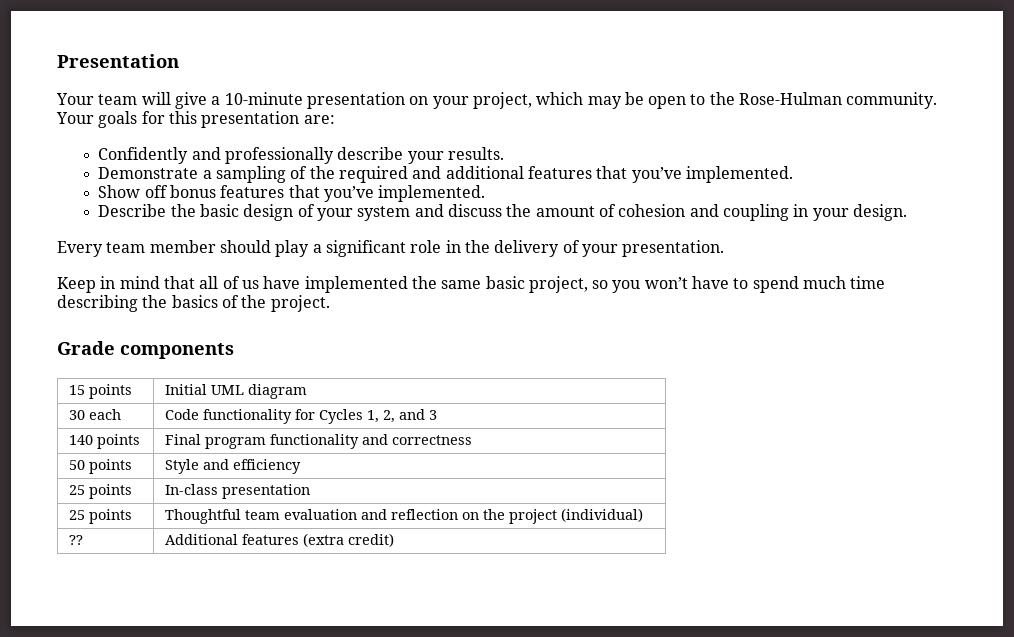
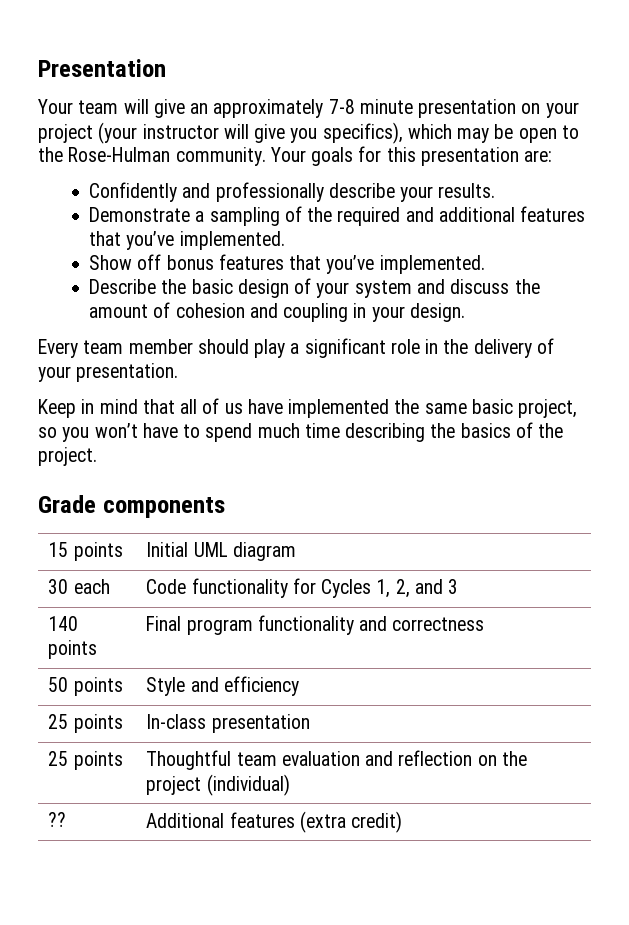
- Your team will give a 10-minute presentation on your project, which may be open to the Rose-Hulman community.
+ Your team will give an approximately 7-8 minute presentation on your project (your instructor will give you specifics), which may be open to the Rose-Hulman community.

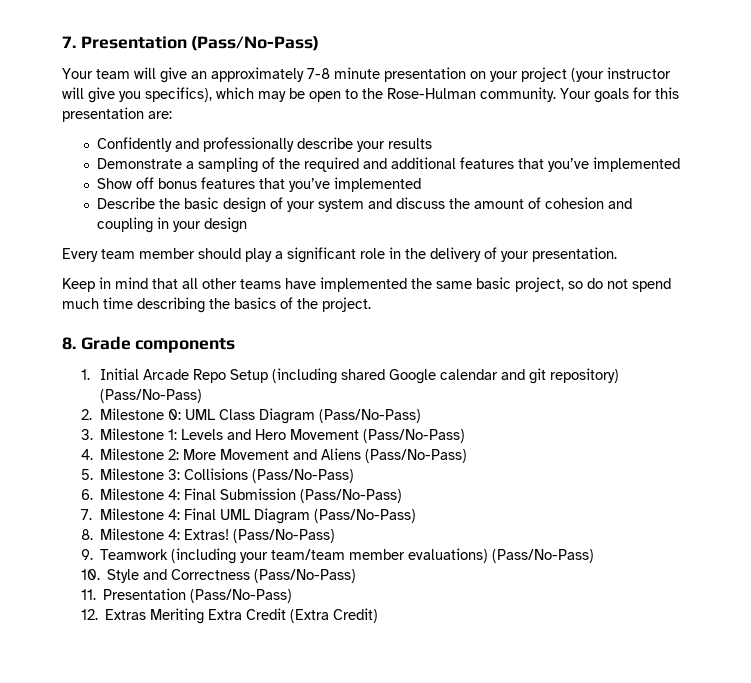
- Presentation
+ 7. Presentation (Pass/No-Pass)
- Confidently and professionally describe your results.
+ Confidently and professionally describe your results
- Demonstrate a sampling of the required and additional features that you’ve implemented.
+ Demonstrate a sampling of the required and additional features that you’ve implemented
- Show off bonus features that you’ve implemented.
+ Show off bonus features that you’ve implemented
- Describe the basic design of your system and discuss the amount of cohesion and coupling in your design.
+ Describe the basic design of your system and discuss the amount of cohesion and coupling in your design
- Keep in mind that all of us have implemented the same basic project, so you won’t have to spend much time describing the basics of the project.
+ Keep in mind that all other teams have implemented the same basic project, so do not spend much time describing the basics of the project.
- Grade components
+ 8. Grade components
- 15 points | Initial UML diagram
- 30 each | Code functionality for Cycles 1, 2, and 3
- 140 points | Final program functionality and correctness
- 50 points | Style and efficiency
- 25 points | In-class presentation
- 25 points | Thoughtful team evaluation and reflection on the project (individual)
- ?? | Additional features (extra credit)
+ 1. Initial Arcade Repo Setup (including shared Google calendar and git repository) (Pass/No-Pass)
+ 2. Milestone 0: UML Class Diagram (Pass/No-Pass)
+ 3. Milestone 1: Levels and Hero Movement (Pass/No-Pass)
+ 4. Milestone 2: More Movement and Aliens (Pass/No-Pass)
+ 5. Milestone 3: Collisions (Pass/No-Pass)
+ 6. Milestone 4: Final Submission (Pass/No-Pass)
+ 7. Milestone 4: Final UML Diagram (Pass/No-Pass)
+ 8. Milestone 4: Extras! (Pass/No-Pass)
+ 9. Teamwork (including your team/team member evaluations) (Pass/No-Pass)
+ 10. Style and Correctness (Pass/No-Pass)
+ 11. Presentation (Pass/No-Pass)
+ 12. Extras Meriting Extra Credit (Extra Credit)

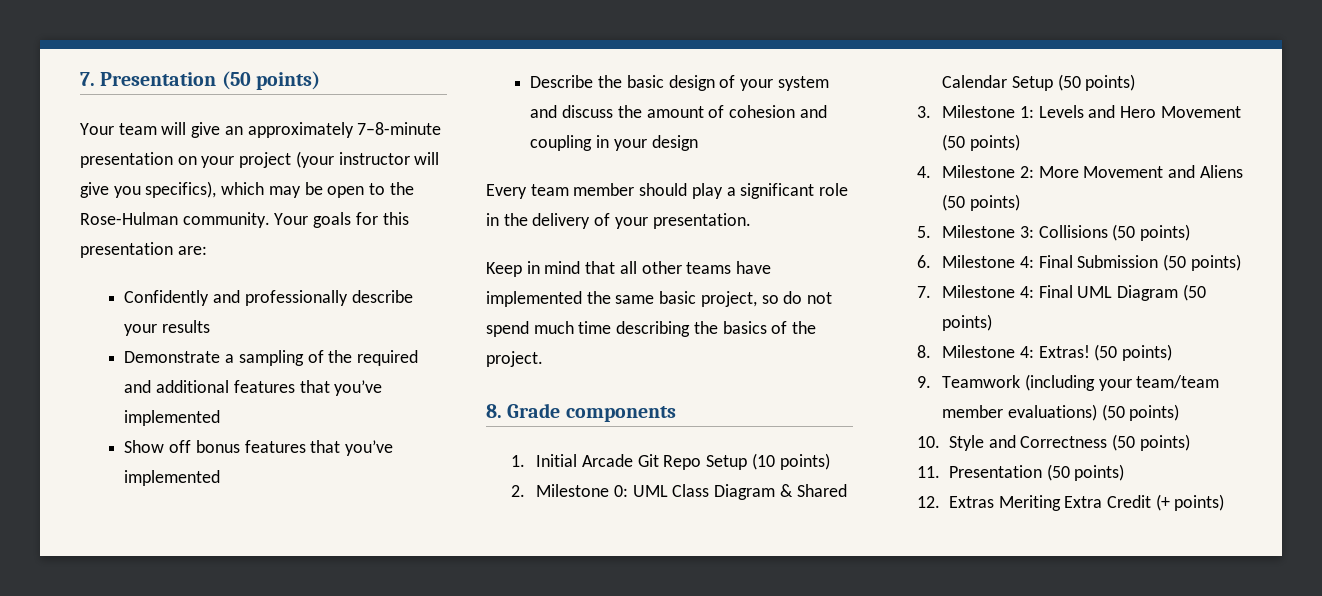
- 7. Presentation (Pass/No-Pass)
+ 7. Presentation (50 points)
- Your team will give an approximately 7-8 minute presentation on your project (your instructor will give you specifics), which may be open to the Rose-Hulman community.
+ Your team will give an approximately 7–8-minute presentation on your project (your instructor will give you specifics), which may be open to the Rose-Hulman community.
- 1. Initial Arcade Repo Setup (including shared Google calendar and git repository) (Pass/No-Pass)
+ 1. Initial Arcade Git Repo Setup (10 points)
- 2. Milestone 0: UML Class Diagram (Pass/No-Pass)
+ 2. Milestone 0: UML Class Diagram & Shared Calendar Setup (50 points)
- 3. Milestone 1: Levels and Hero Movement (Pass/No-Pass)
+ 3. Milestone 1: Levels and Hero Movement (50 points)
- 4. Milestone 2: More Movement and Aliens (Pass/No-Pass)
+ 4. Milestone 2: More Movement and Aliens (50 points)
- 5. Milestone 3: Collisions (Pass/No-Pass)
+ 5. Milestone 3: Collisions (50 points)
- 6. Milestone 4: Final Submission (Pass/No-Pass)
+ 6. Milestone 4: Final Submission (50 points)
- 7. Milestone 4: Final UML Diagram (Pass/No-Pass)
+ 7. Milestone 4: Final UML Diagram (50 points)
- 8. Milestone 4: Extras! (Pass/No-Pass)
+ 8. Milestone 4: Extras! (50 points)
- 9. Teamwork (including your team/team member evaluations) (Pass/No-Pass)
+ 9. Teamwork (including your team/team member evaluations) (50 points)
- 10. Style and Correctness (Pass/No-Pass)
+ 10. Style and Correctness (50 points)
- 11. Presentation (Pass/No-Pass)
+ 11. Presentation (50 points)
- 12. Extras Meriting Extra Credit (Extra Credit)
+ 12. Extras Meriting Extra Credit (+ points)

